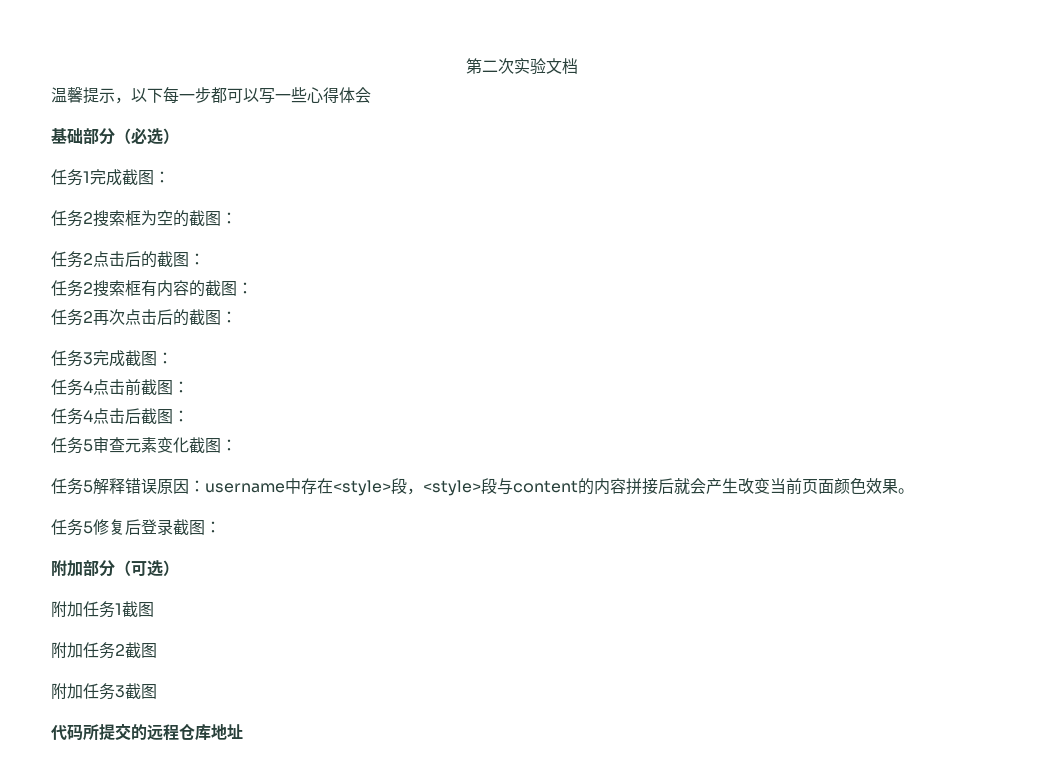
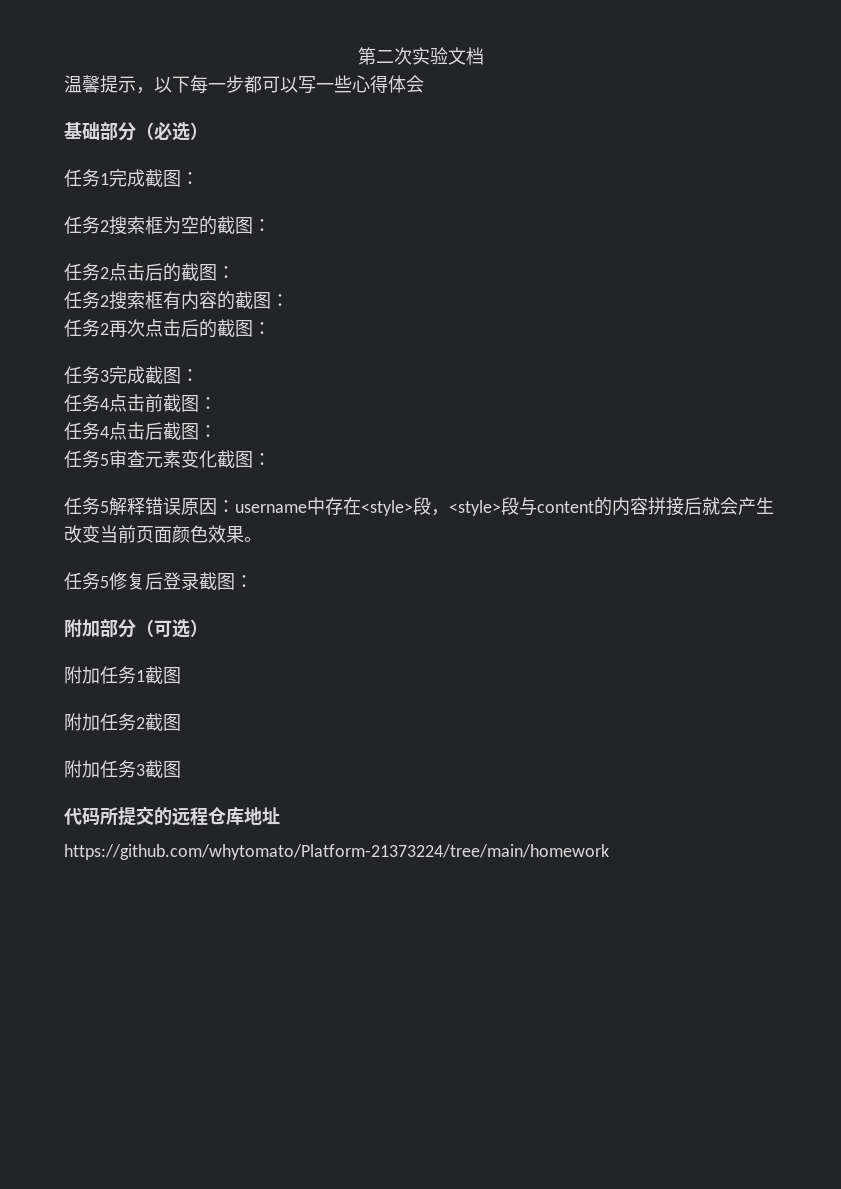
+ https://github.com/whytomato/Platform-21373224/tree/main/homework

